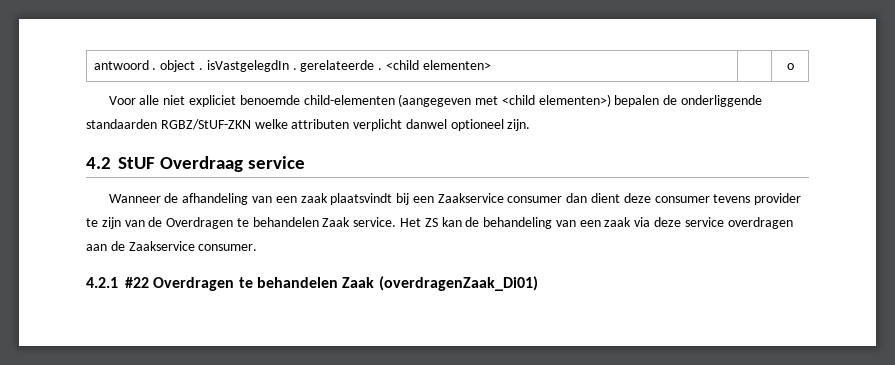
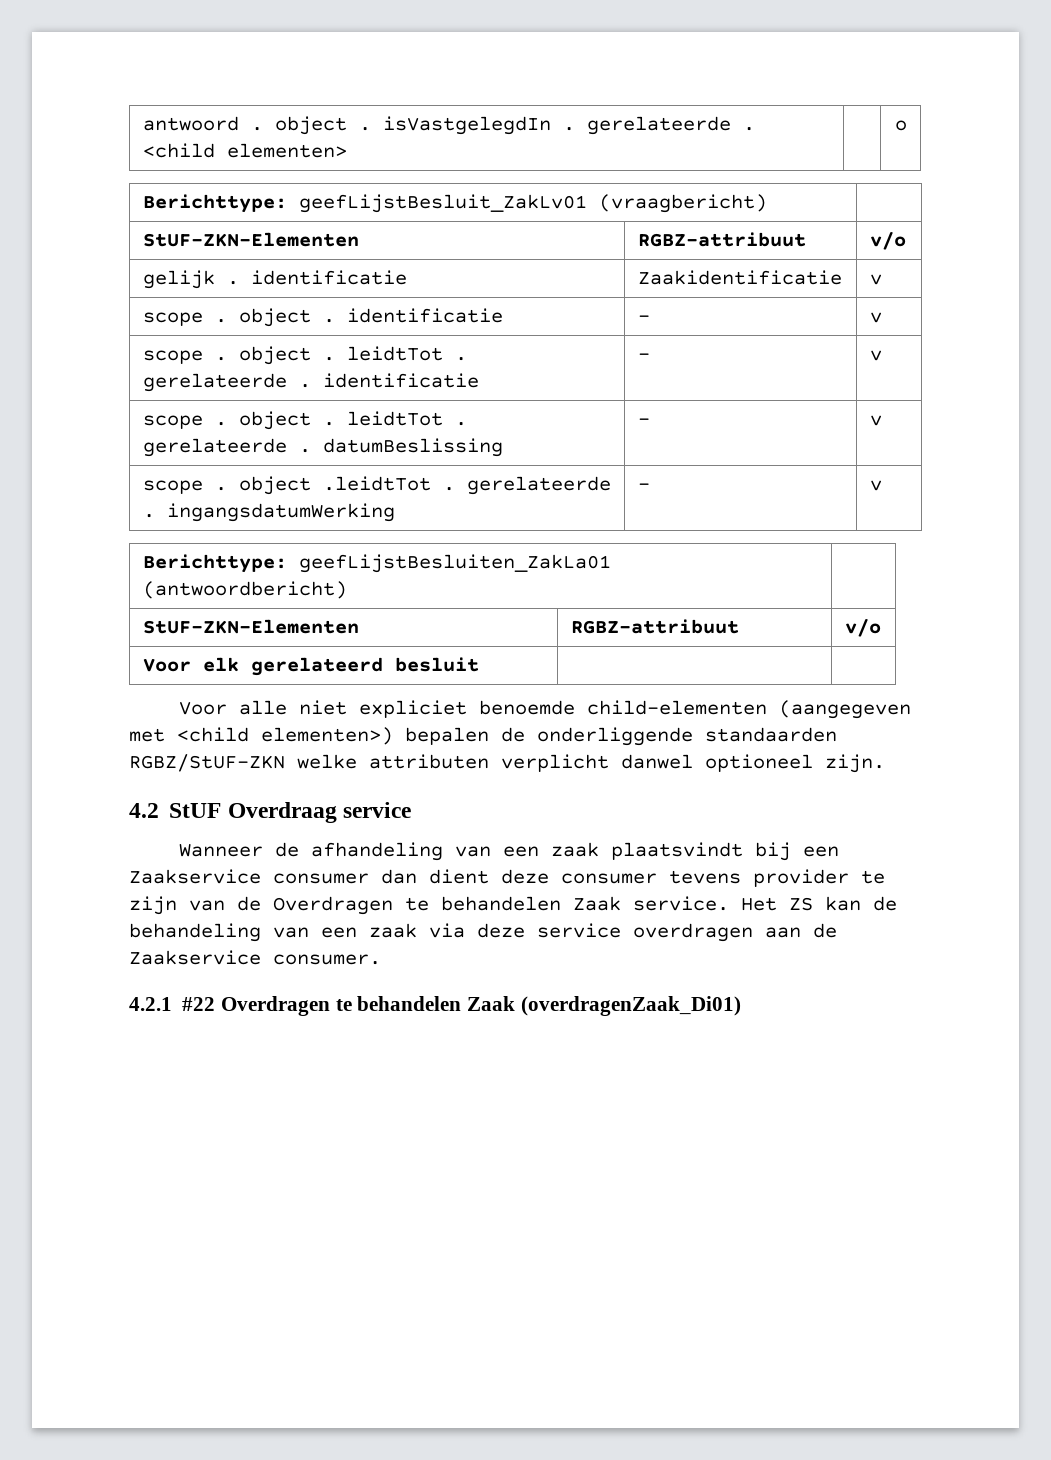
+ Berichttype: geefLijstBesluit_ZakLv01 (vraagbericht) |
+ StUF-ZKN-Elementen | RGBZ-attribuut | v/o
+ gelijk . identificatie | Zaakidentificatie | v
+ scope . object . identificatie | - | v
+ scope . object . leidtTot . gerelateerde . identificatie | - | v
+ scope . object . leidtTot . gerelateerde . datumBeslissing | - | v
+ scope . object .leidtTot . gerelateerde . ingangsdatumWerking | - | v
+ Berichttype: geefLijstBesluiten_ZakLa01 (antwoordbericht) |
+ StUF-ZKN-Elementen | RGBZ-attribuut | v/o
+ Voor elk gerelateerd besluit | |

